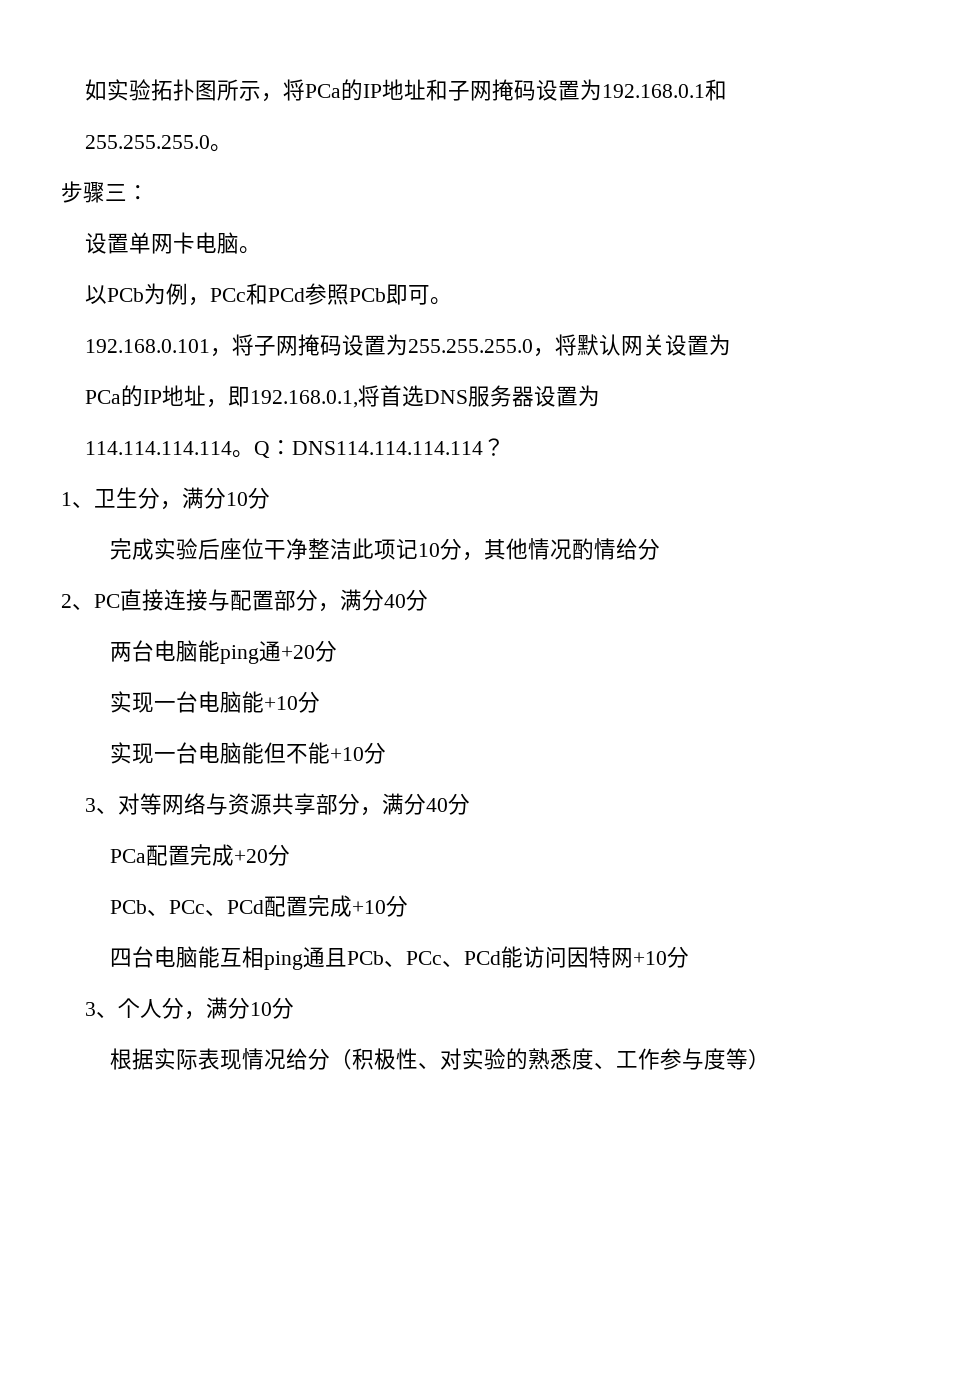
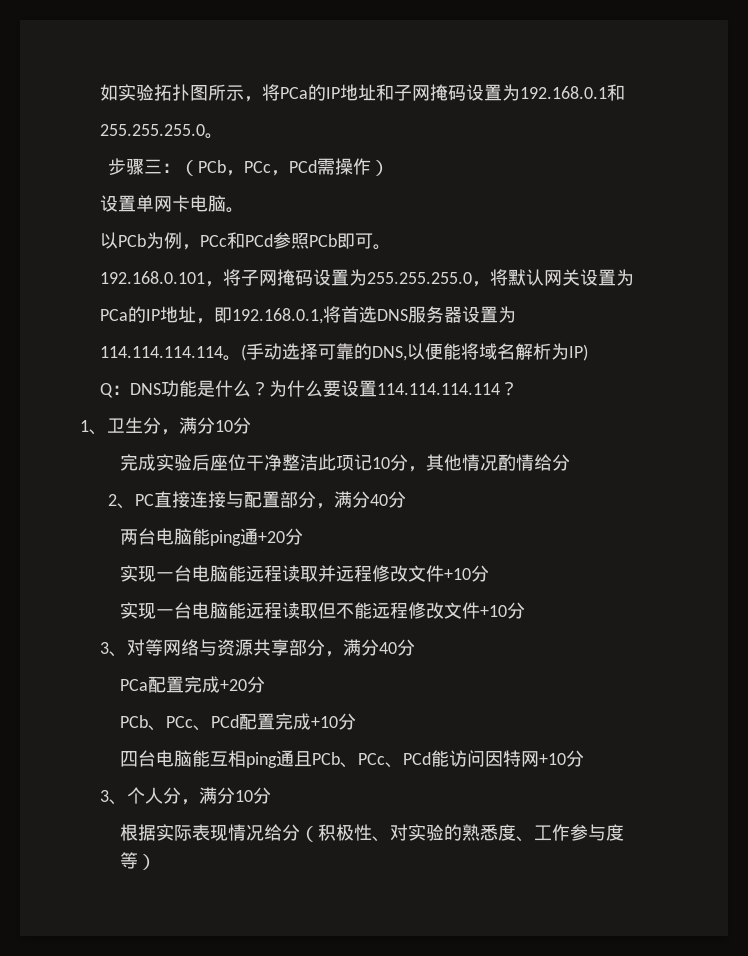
- 步骤三：
+ 步骤三：（PCb，PCc，PCd需操作）
- Q：DNS114.114.114.114？
+ (手动选择可靠的DNS,以便能将域名解析为IP)
+ Q：DNS功能是什么？为什么要设置114.114.114.114？
- 实现一台电脑能+10分
+ 实现一台电脑能远程读取并远程修改文件+10分
- 实现一台电脑能但不能+10分
+ 实现一台电脑能远程读取但不能远程修改文件+10分

